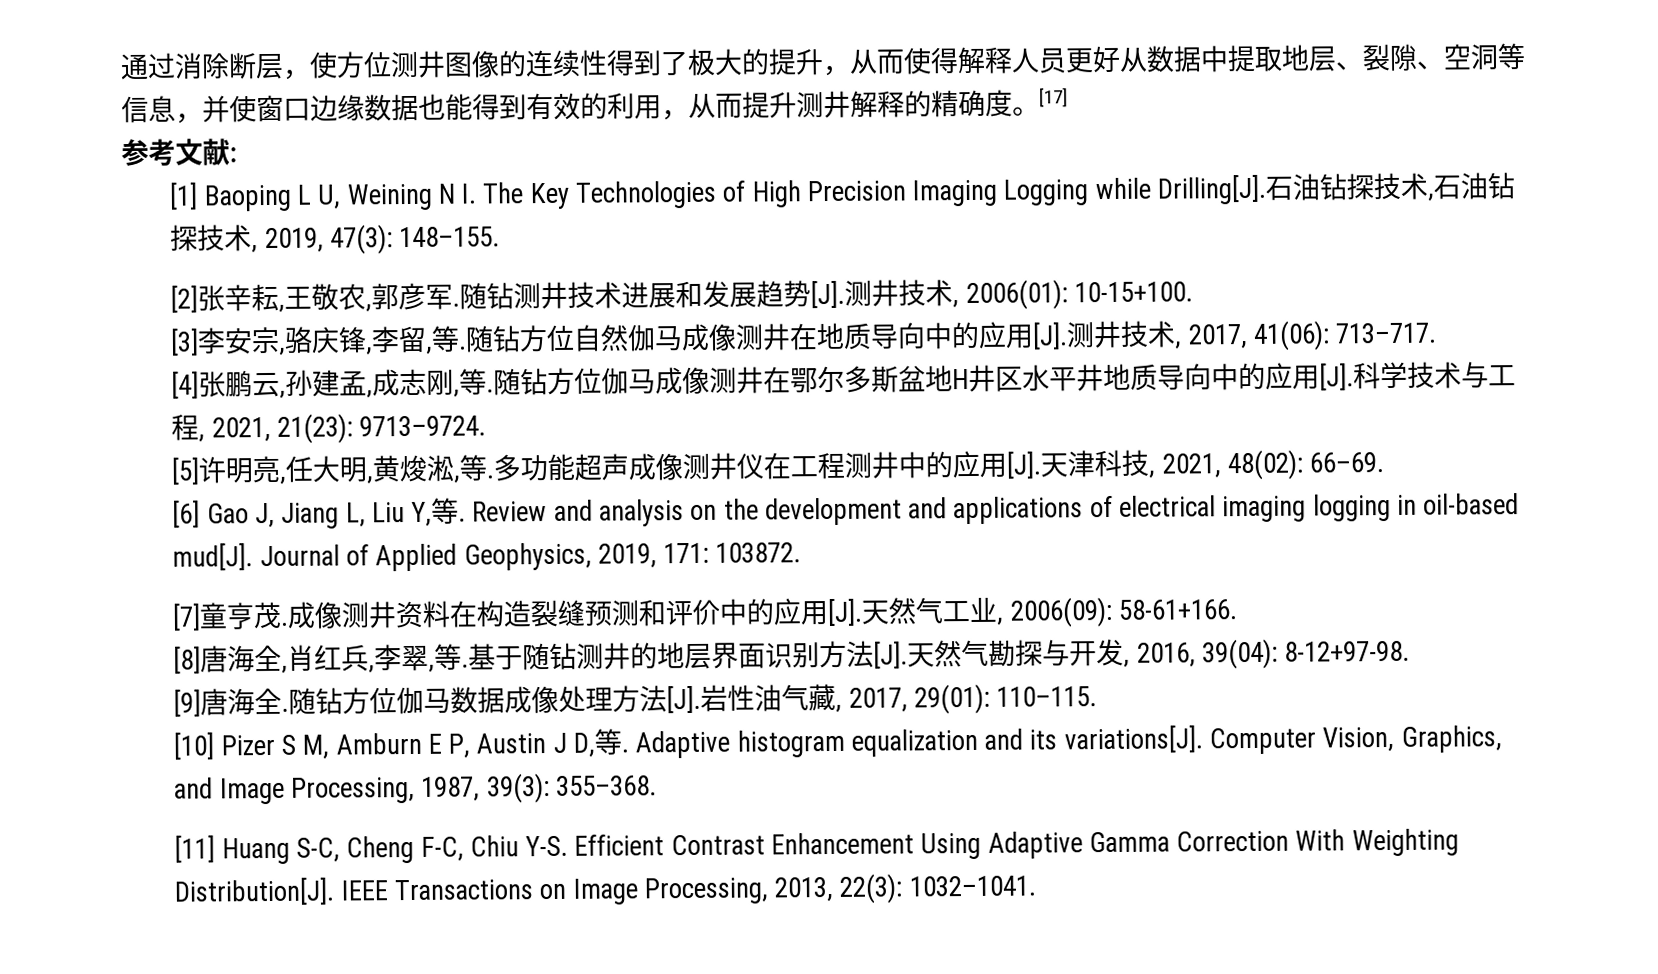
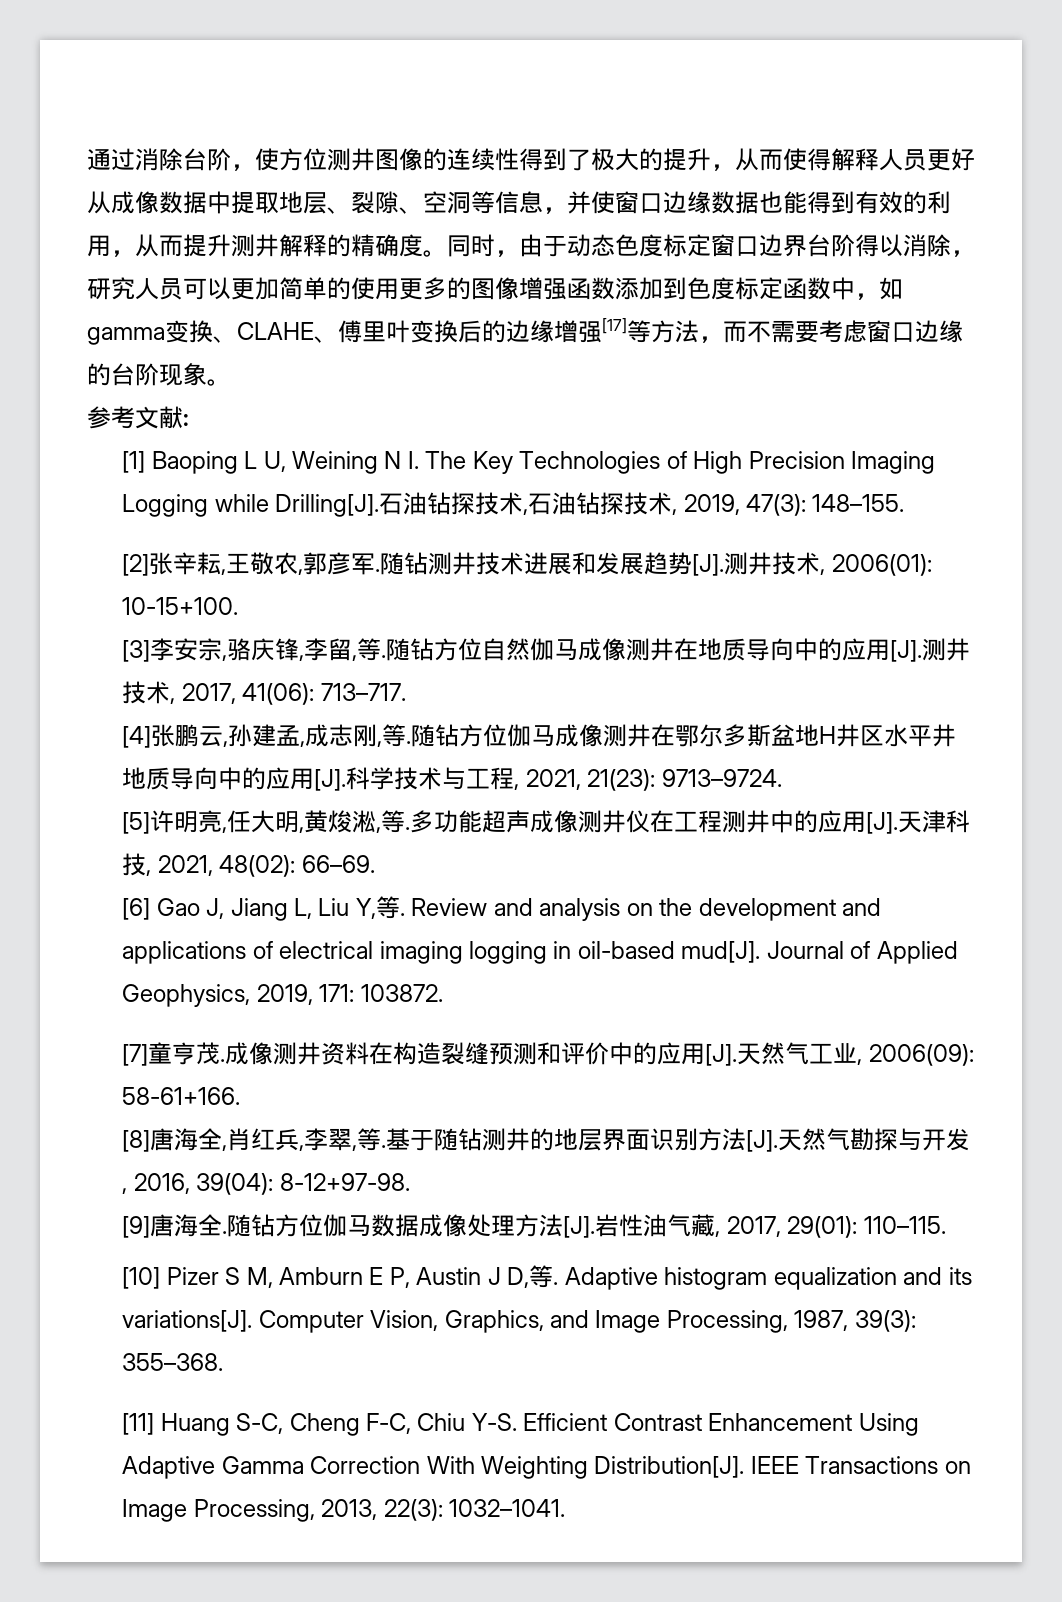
- 通过消除断层，使方位测井图像的连续性得到了极大的提升，从而使得解释人员更好从数据中提取地层、裂隙、空洞等信息，并使窗口边缘数据也能得到有效的利用，从而提升测井解释的精确度。
+ 通过消除台阶，使方位测井图像的连续性得到了极大的提升，从而使得解释人员更好从成像数据中提取地层、裂隙、空洞等信息，并使窗口边缘数据也能得到有效的利用，从而提升测井解释的精确度。
- [17]
+ 同时，由于动态色度标定窗口边界台阶得以消除，研究人员可以更加简单的使用更多的图像增强函数添加到色度标定函数中，如gamma变换、CLAHE、傅里叶变换后的边缘增强[17]等方法，而不需要考虑窗口边缘的台阶现象。

